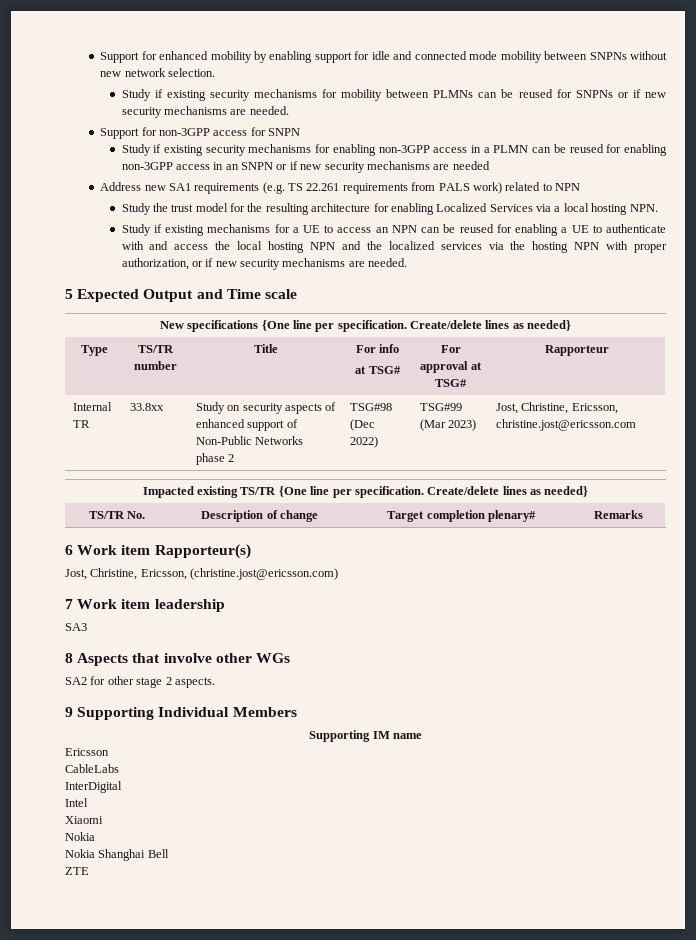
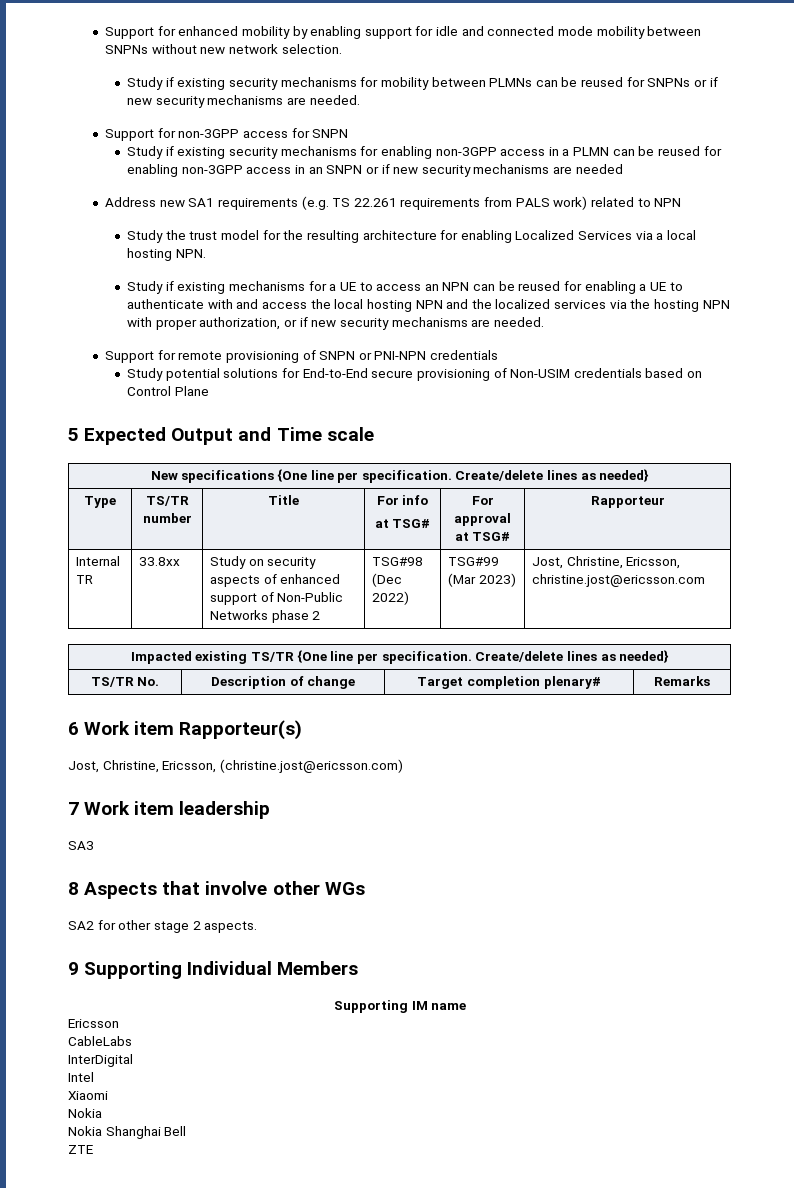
+ Support for remote provisioning of SNPN or PNI-NPN credentials
+ Study potential solutions for End-to-End secure provisioning of Non-USIM credentials based on Control Plane

